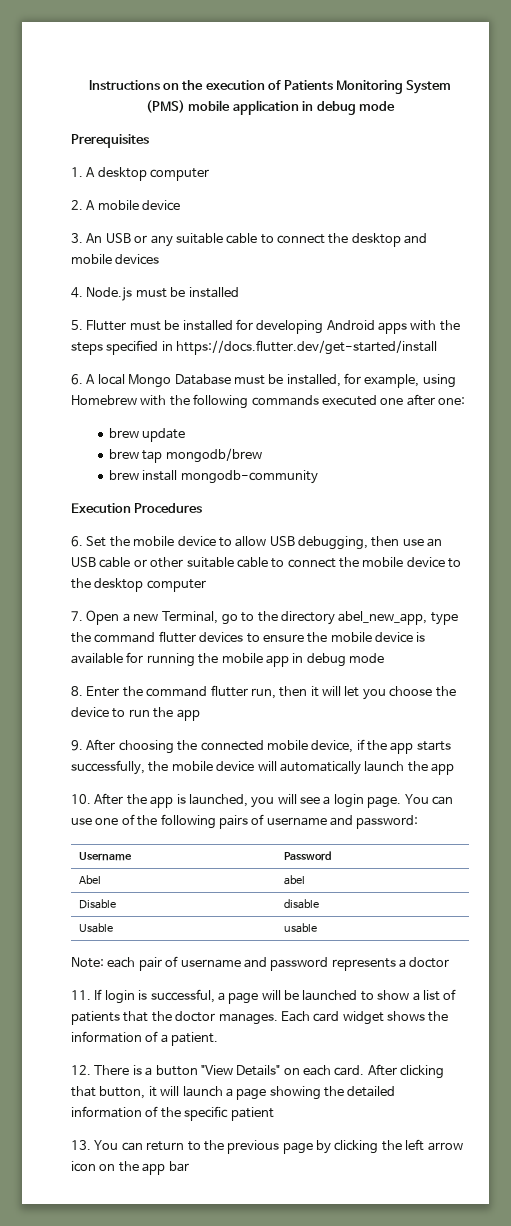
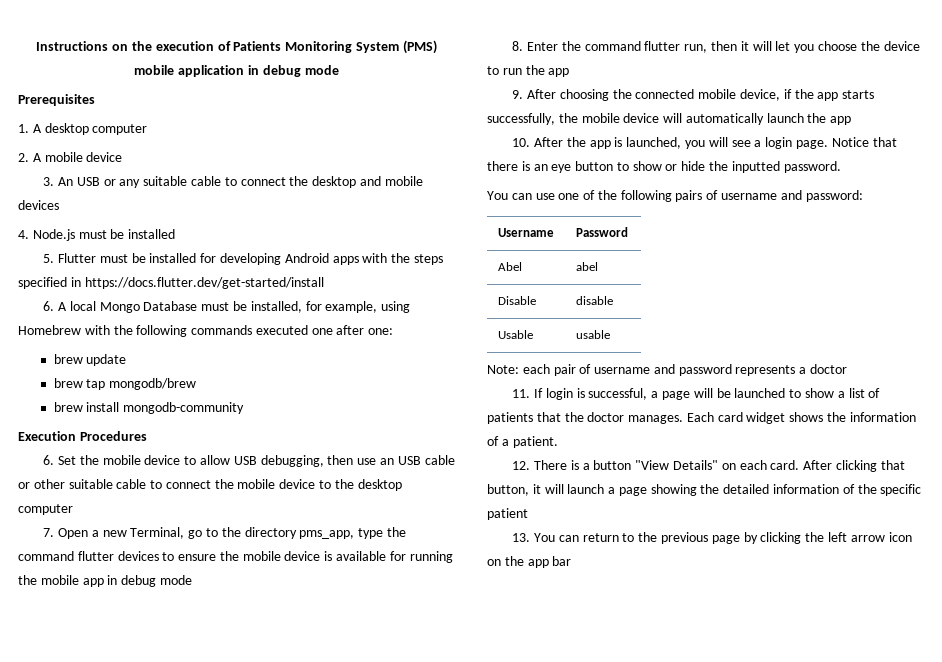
- 7. Open a new Terminal, go to the directory abel_new_app, type the command flutter devices to ensure the mobile device is available for running the mobile app in debug mode
+ 7. Open a new Terminal, go to the directory pms_app, type the command flutter devices to ensure the mobile device is available for running the mobile app in debug mode
- 10. After the app is launched, you will see a login page. You can use one of the following pairs of username and password:
+ 10. After the app is launched, you will see a login page. Notice that there is an eye button to show or hide the inputted password.
+ You can use one of the following pairs of username and password:

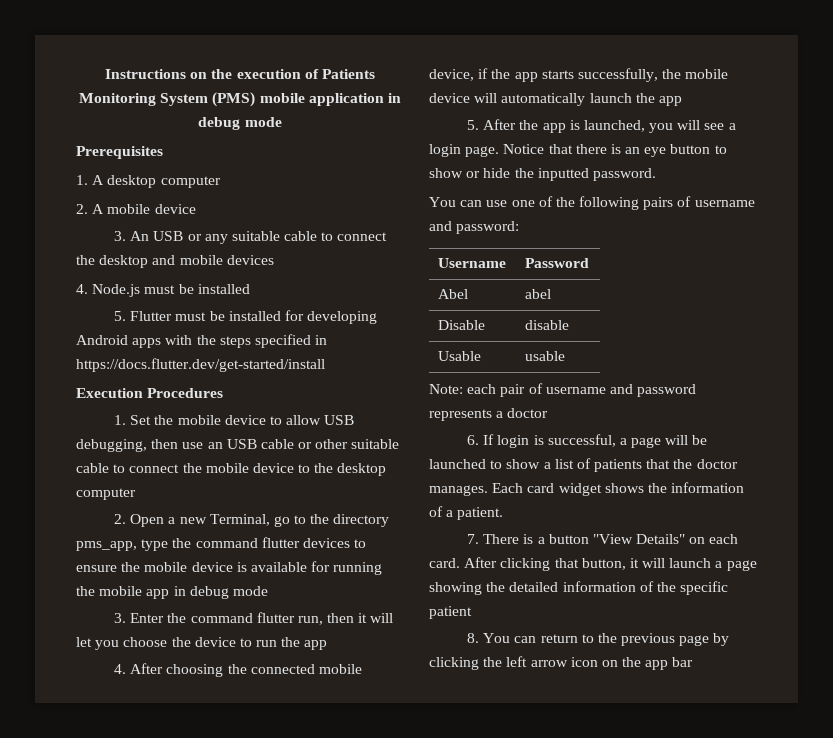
- 6. A local Mongo Database must be installed, for example, using Homebrew with the following commands executed one after one:
- brew update
- brew tap mongodb/brew
- brew install mongodb-community
- 6. Set the mobile device to allow USB debugging, then use an USB cable or other suitable cable to connect the mobile device to the desktop computer
+ 1. Set the mobile device to allow USB debugging, then use an USB cable or other suitable cable to connect the mobile device to the desktop computer
- 7. Open a new Terminal, go to the directory pms_app, type the command flutter devices to ensure the mobile device is available for running the mobile app in debug mode
+ 2. Open a new Terminal, go to the directory pms_app, type the command flutter devices to ensure the mobile device is available for running the mobile app in debug mode
- 8. Enter the command flutter run, then it will let you choose the device to run the app
+ 3. Enter the command flutter run, then it will let you choose the device to run the app
- 9. After choosing the connected mobile device, if the app starts successfully, the mobile device will automatically launch the app
+ 4. After choosing the connected mobile device, if the app starts successfully, the mobile device will automatically launch the app
- 10. After the app is launched, you will see a login page.
+ 5. After the app is launched, you will see a login page.
- 11. If login is successful, a page will be launched to show a list of patients that the doctor manages.
+ 6. If login is successful, a page will be launched to show a list of patients that the doctor manages.
- 12. There is a button "View Details" on each card.
+ 7. There is a button "View Details" on each card.
- 13. You can return to the previous page by clicking the left arrow icon on the app bar
+ 8. You can return to the previous page by clicking the left arrow icon on the app bar

